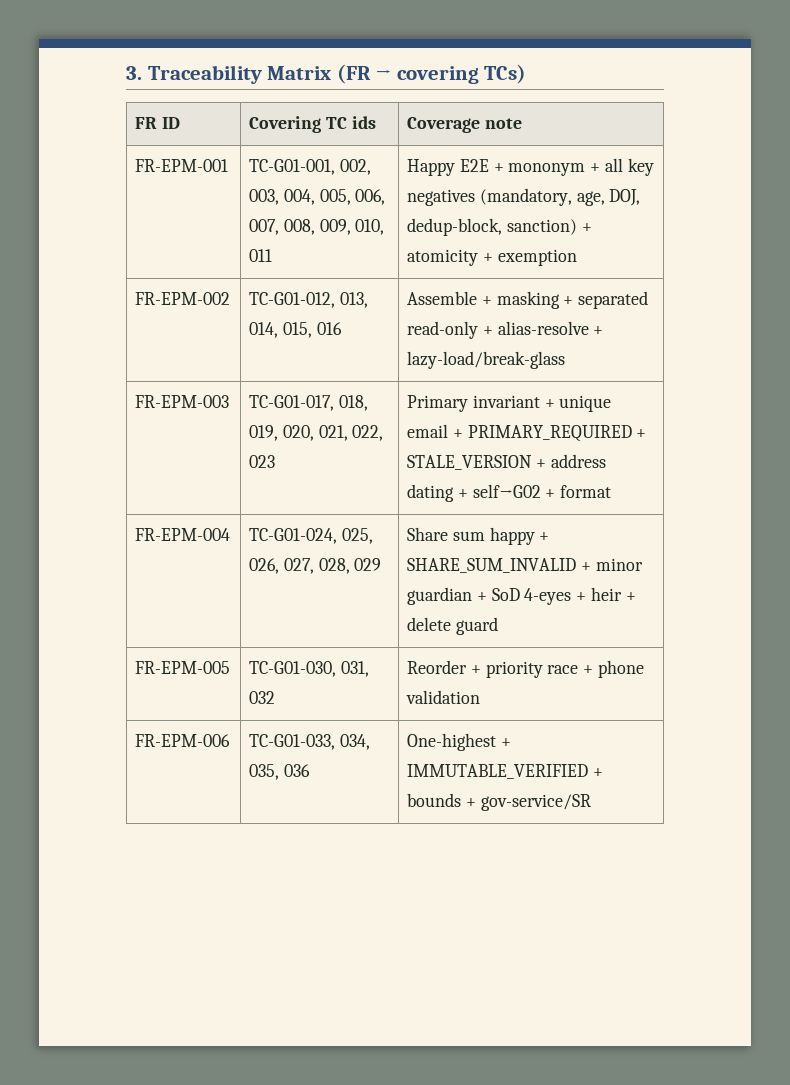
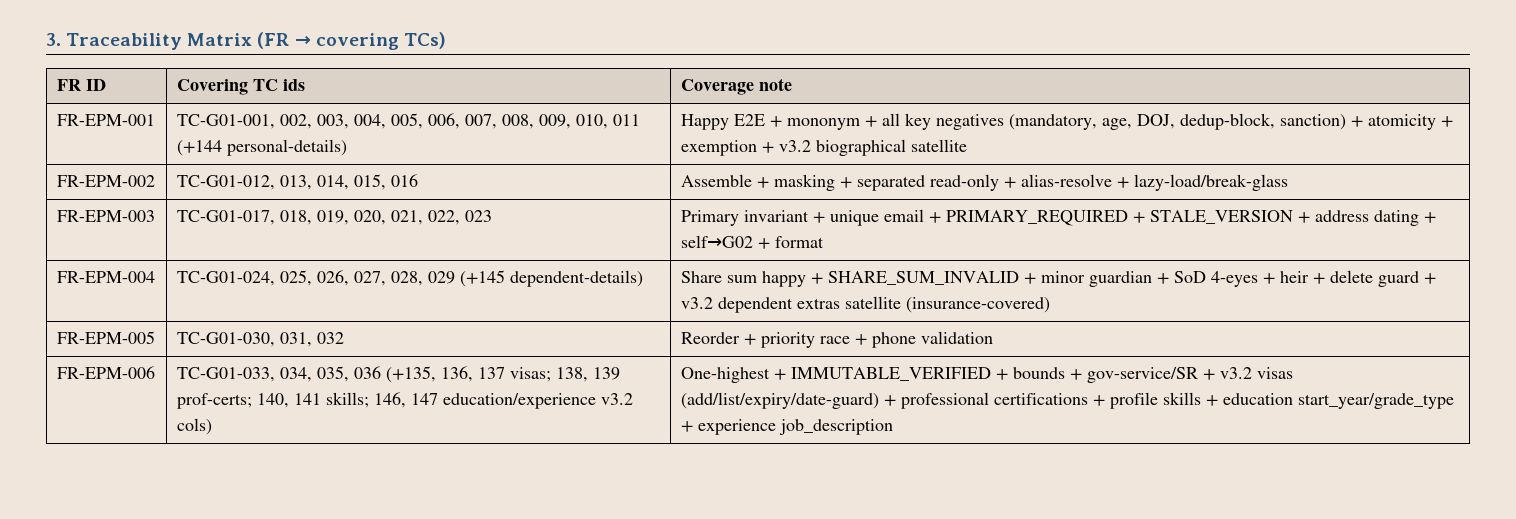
- FR-EPM-001 | TC-G01-001, 002, 003, 004, 005, 006, 007, 008, 009, 010, 011 | Happy E2E + mononym + all key negatives (mandatory, age, DOJ, dedup-block, sanction) + atomicity + exemption
+ FR-EPM-001 | TC-G01-001, 002, 003, 004, 005, 006, 007, 008, 009, 010, 011 (+144 personal-details) | Happy E2E + mononym + all key negatives (mandatory, age, DOJ, dedup-block, sanction) + atomicity + exemption + v3.2 biographical satellite
- FR-EPM-004 | TC-G01-024, 025, 026, 027, 028, 029 | Share sum happy + SHARE_SUM_INVALID + minor guardian + SoD 4-eyes + heir + delete guard
+ FR-EPM-004 | TC-G01-024, 025, 026, 027, 028, 029 (+145 dependent-details) | Share sum happy + SHARE_SUM_INVALID + minor guardian + SoD 4-eyes + heir + delete guard + v3.2 dependent extras satellite (insurance-covered)
- TC-G01-033, 034, 035, 036
+ TC-G01-033, 034, 035, 036 (+135, 136, 137 visas; 138, 139 prof-certs; 140, 141 skills; 146, 147 education/experience v3.2 cols)
- One-highest + IMMUTABLE_VERIFIED + bounds + gov-service/SR
+ One-highest + IMMUTABLE_VERIFIED + bounds + gov-service/SR + v3.2 visas (add/list/expiry/date-guard) + professional certifications + profile skills + education start_year/grade_type + experience job_description

